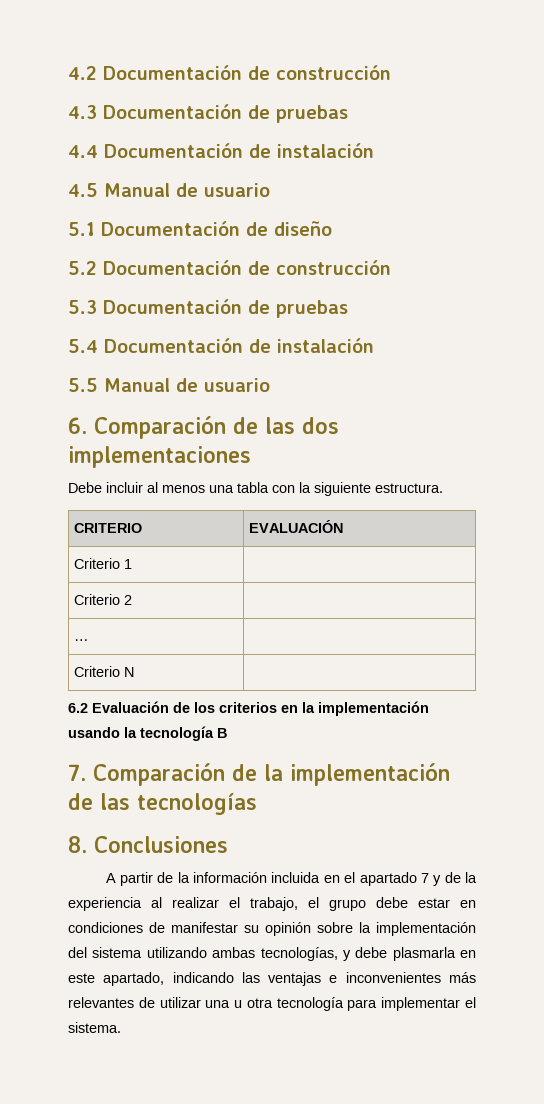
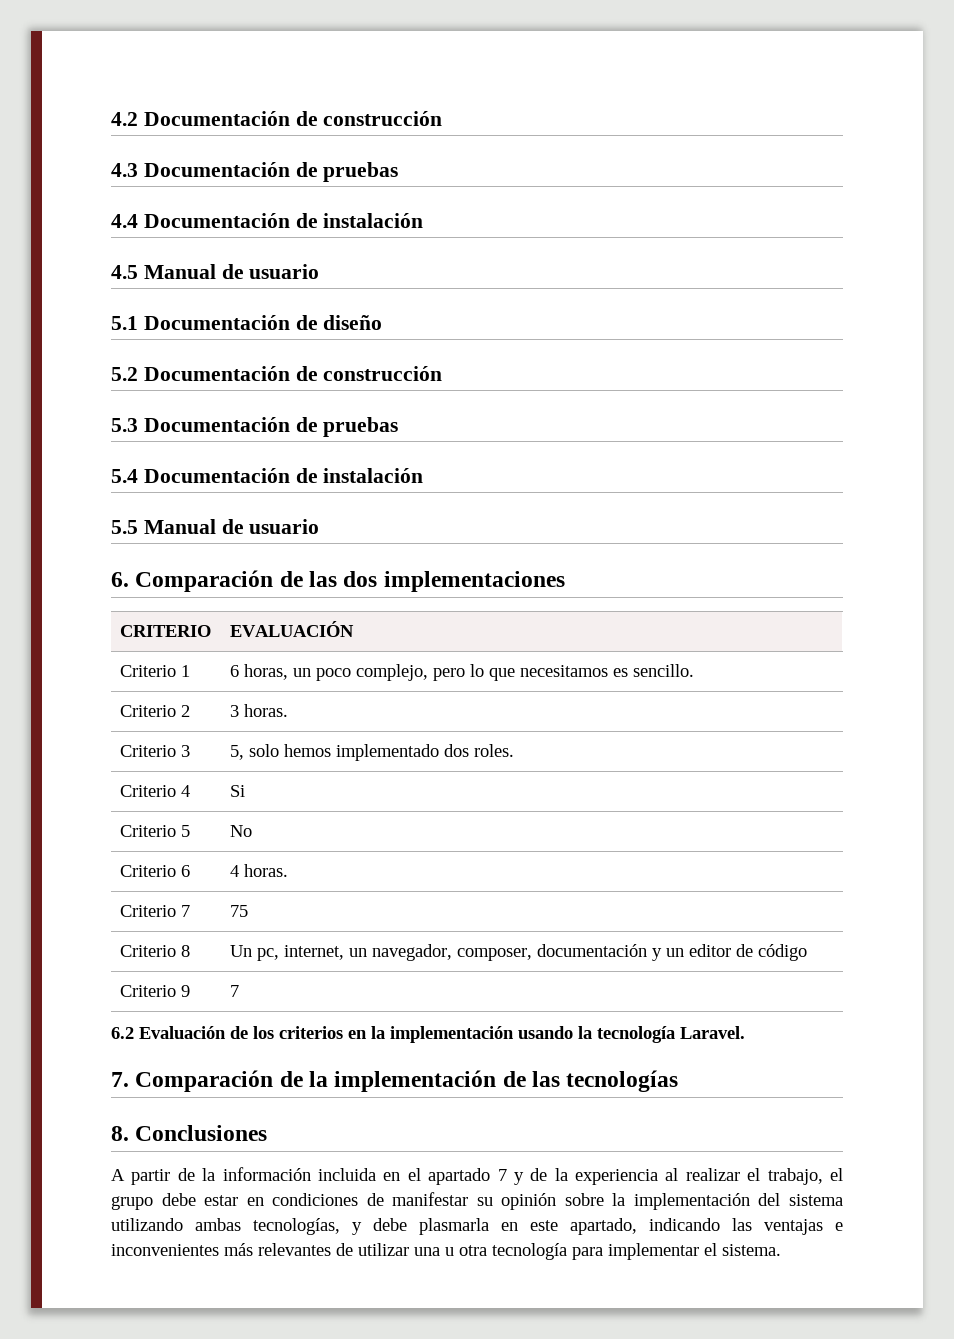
- Debe incluir al menos una tabla con la siguiente estructura.
  CRITERIO | EVALUACIÓN
- Criterio 1 |
+ Criterio 1 | 6 horas, un poco complejo, pero lo que necesitamos es sencillo.
- Criterio 2 |
- … |
- Criterio N |
+ Criterio 2 | 3 horas.
+ Criterio 3 | 5, solo hemos implementado dos roles.
+ Criterio 4 | Si
+ Criterio 5 | No
+ Criterio 6 | 4 horas.
+ Criterio 7 | 75
+ Criterio 8 | Un pc, internet, un navegador, composer, documentación y un editor de código
+ Criterio 9 | 7
- 6.2 Evaluación de los criterios en la implementación usando la tecnología B
+ 6.2 Evaluación de los criterios en la implementación usando la tecnología Laravel.

